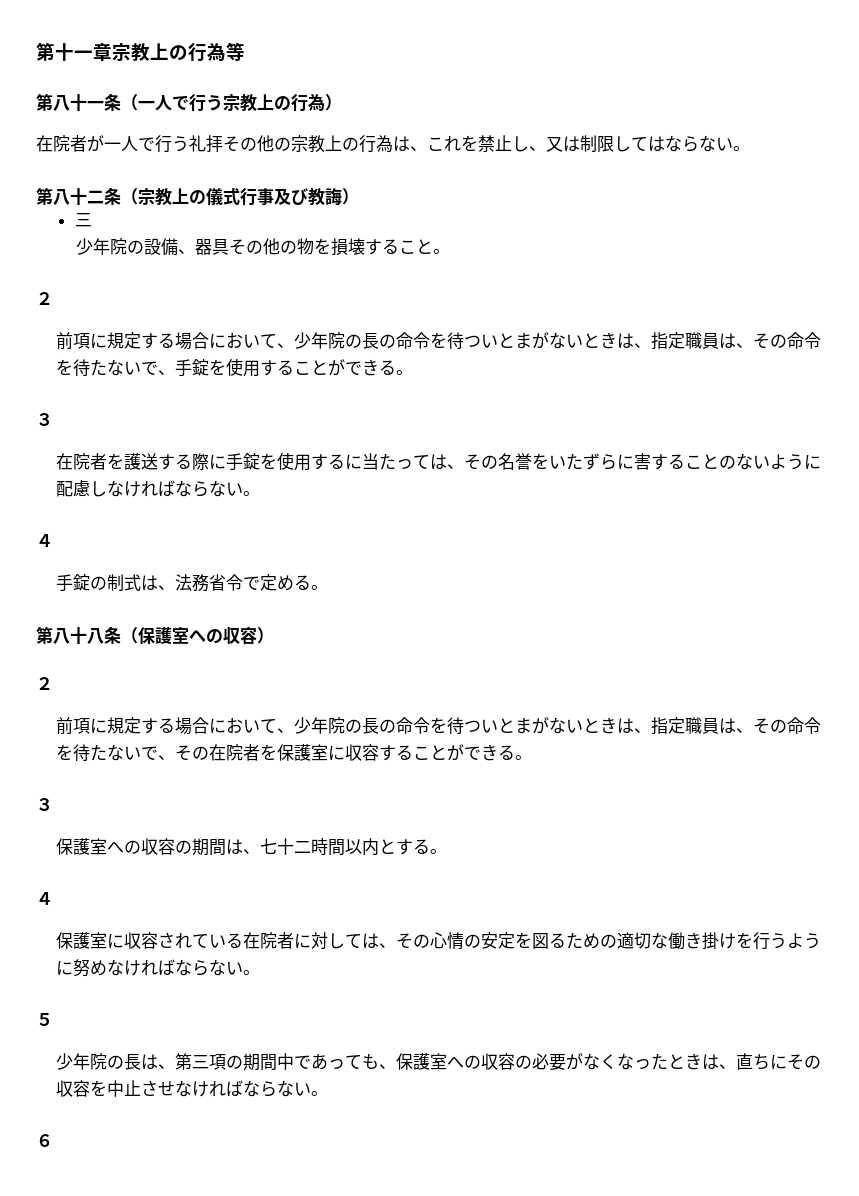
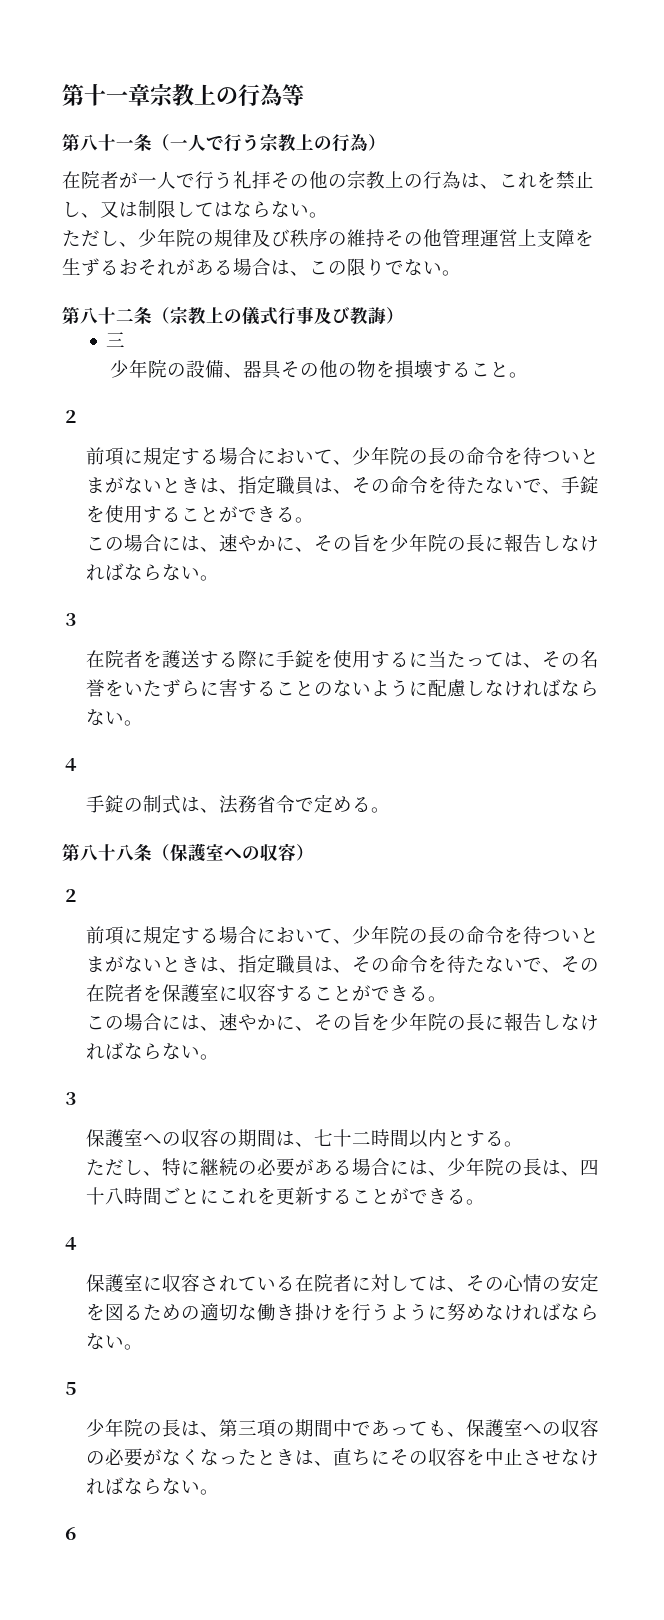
+ ただし、少年院の規律及び秩序の維持その他管理運営上支障を生ずるおそれがある場合は、この限りでない。
  前項に規定する場合において、少年院の長の命令を待ついとまがないときは、指定職員は、その命令を待たないで、手錠を使用することができる。
+ この場合には、速やかに、その旨を少年院の長に報告しなければならない。
  前項に規定する場合において、少年院の長の命令を待ついとまがないときは、指定職員は、その命令を待たないで、その在院者を保護室に収容することができる。
+ この場合には、速やかに、その旨を少年院の長に報告しなければならない。
+ ただし、特に継続の必要がある場合には、少年院の長は、四十八時間ごとにこれを更新することができる。

